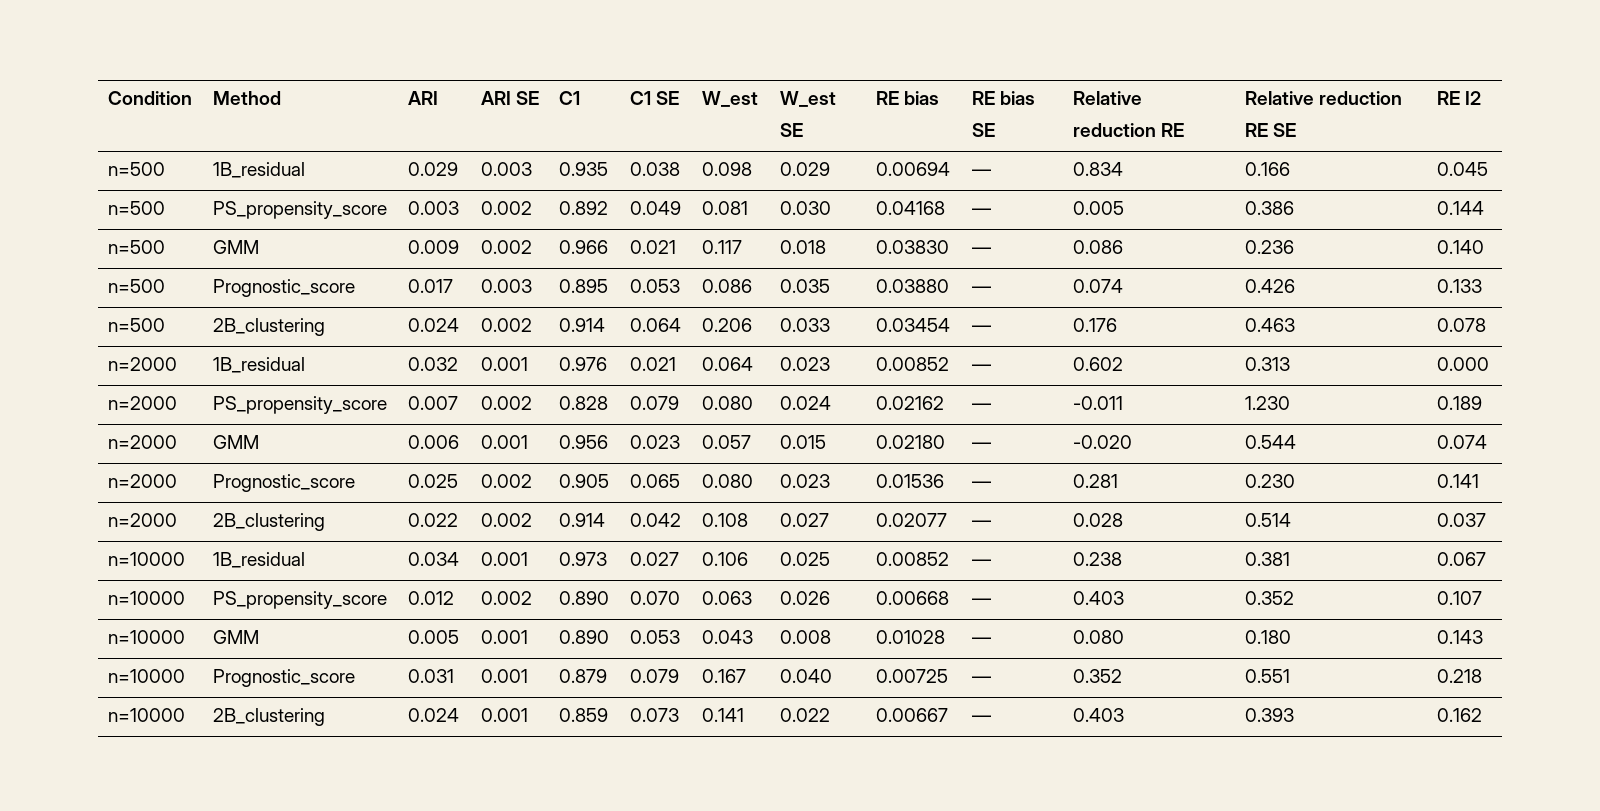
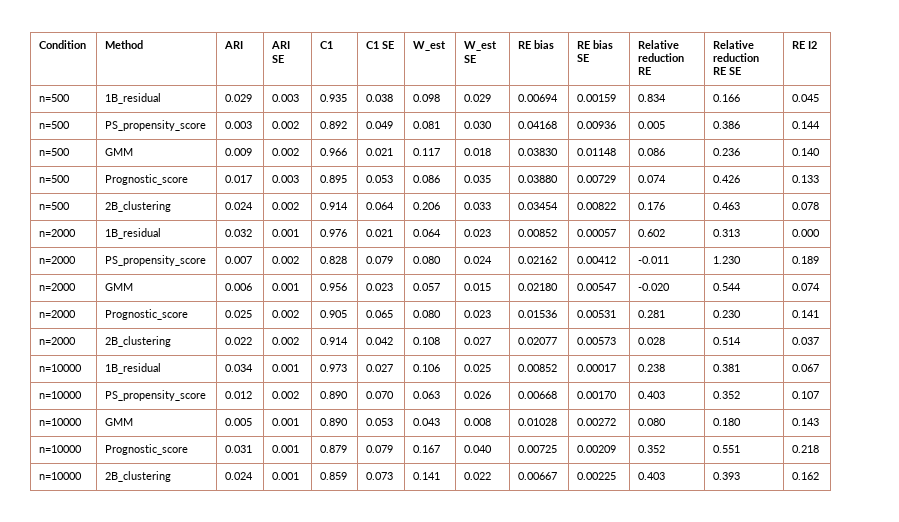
- n=500 | 1B_residual | 0.029 | 0.003 | 0.935 | 0.038 | 0.098 | 0.029 | 0.00694 | — | 0.834 | 0.166 | 0.045
+ n=500 | 1B_residual | 0.029 | 0.003 | 0.935 | 0.038 | 0.098 | 0.029 | 0.00694 | 0.00159 | 0.834 | 0.166 | 0.045
- n=500 | PS_propensity_score | 0.003 | 0.002 | 0.892 | 0.049 | 0.081 | 0.030 | 0.04168 | — | 0.005 | 0.386 | 0.144
+ n=500 | PS_propensity_score | 0.003 | 0.002 | 0.892 | 0.049 | 0.081 | 0.030 | 0.04168 | 0.00936 | 0.005 | 0.386 | 0.144
- n=500 | GMM | 0.009 | 0.002 | 0.966 | 0.021 | 0.117 | 0.018 | 0.03830 | — | 0.086 | 0.236 | 0.140
+ n=500 | GMM | 0.009 | 0.002 | 0.966 | 0.021 | 0.117 | 0.018 | 0.03830 | 0.01148 | 0.086 | 0.236 | 0.140
- n=500 | Prognostic_score | 0.017 | 0.003 | 0.895 | 0.053 | 0.086 | 0.035 | 0.03880 | — | 0.074 | 0.426 | 0.133
+ n=500 | Prognostic_score | 0.017 | 0.003 | 0.895 | 0.053 | 0.086 | 0.035 | 0.03880 | 0.00729 | 0.074 | 0.426 | 0.133
- n=500 | 2B_clustering | 0.024 | 0.002 | 0.914 | 0.064 | 0.206 | 0.033 | 0.03454 | — | 0.176 | 0.463 | 0.078
+ n=500 | 2B_clustering | 0.024 | 0.002 | 0.914 | 0.064 | 0.206 | 0.033 | 0.03454 | 0.00822 | 0.176 | 0.463 | 0.078
- n=2000 | 1B_residual | 0.032 | 0.001 | 0.976 | 0.021 | 0.064 | 0.023 | 0.00852 | — | 0.602 | 0.313 | 0.000
+ n=2000 | 1B_residual | 0.032 | 0.001 | 0.976 | 0.021 | 0.064 | 0.023 | 0.00852 | 0.00057 | 0.602 | 0.313 | 0.000
- n=2000 | PS_propensity_score | 0.007 | 0.002 | 0.828 | 0.079 | 0.080 | 0.024 | 0.02162 | — | -0.011 | 1.230 | 0.189
+ n=2000 | PS_propensity_score | 0.007 | 0.002 | 0.828 | 0.079 | 0.080 | 0.024 | 0.02162 | 0.00412 | -0.011 | 1.230 | 0.189
- n=2000 | GMM | 0.006 | 0.001 | 0.956 | 0.023 | 0.057 | 0.015 | 0.02180 | — | -0.020 | 0.544 | 0.074
+ n=2000 | GMM | 0.006 | 0.001 | 0.956 | 0.023 | 0.057 | 0.015 | 0.02180 | 0.00547 | -0.020 | 0.544 | 0.074
- n=2000 | Prognostic_score | 0.025 | 0.002 | 0.905 | 0.065 | 0.080 | 0.023 | 0.01536 | — | 0.281 | 0.230 | 0.141
+ n=2000 | Prognostic_score | 0.025 | 0.002 | 0.905 | 0.065 | 0.080 | 0.023 | 0.01536 | 0.00531 | 0.281 | 0.230 | 0.141
- n=2000 | 2B_clustering | 0.022 | 0.002 | 0.914 | 0.042 | 0.108 | 0.027 | 0.02077 | — | 0.028 | 0.514 | 0.037
+ n=2000 | 2B_clustering | 0.022 | 0.002 | 0.914 | 0.042 | 0.108 | 0.027 | 0.02077 | 0.00573 | 0.028 | 0.514 | 0.037
- n=10000 | 1B_residual | 0.034 | 0.001 | 0.973 | 0.027 | 0.106 | 0.025 | 0.00852 | — | 0.238 | 0.381 | 0.067
+ n=10000 | 1B_residual | 0.034 | 0.001 | 0.973 | 0.027 | 0.106 | 0.025 | 0.00852 | 0.00017 | 0.238 | 0.381 | 0.067
- n=10000 | PS_propensity_score | 0.012 | 0.002 | 0.890 | 0.070 | 0.063 | 0.026 | 0.00668 | — | 0.403 | 0.352 | 0.107
+ n=10000 | PS_propensity_score | 0.012 | 0.002 | 0.890 | 0.070 | 0.063 | 0.026 | 0.00668 | 0.00170 | 0.403 | 0.352 | 0.107
- n=10000 | GMM | 0.005 | 0.001 | 0.890 | 0.053 | 0.043 | 0.008 | 0.01028 | — | 0.080 | 0.180 | 0.143
+ n=10000 | GMM | 0.005 | 0.001 | 0.890 | 0.053 | 0.043 | 0.008 | 0.01028 | 0.00272 | 0.080 | 0.180 | 0.143
- n=10000 | Prognostic_score | 0.031 | 0.001 | 0.879 | 0.079 | 0.167 | 0.040 | 0.00725 | — | 0.352 | 0.551 | 0.218
+ n=10000 | Prognostic_score | 0.031 | 0.001 | 0.879 | 0.079 | 0.167 | 0.040 | 0.00725 | 0.00209 | 0.352 | 0.551 | 0.218
- n=10000 | 2B_clustering | 0.024 | 0.001 | 0.859 | 0.073 | 0.141 | 0.022 | 0.00667 | — | 0.403 | 0.393 | 0.162
+ n=10000 | 2B_clustering | 0.024 | 0.001 | 0.859 | 0.073 | 0.141 | 0.022 | 0.00667 | 0.00225 | 0.403 | 0.393 | 0.162

